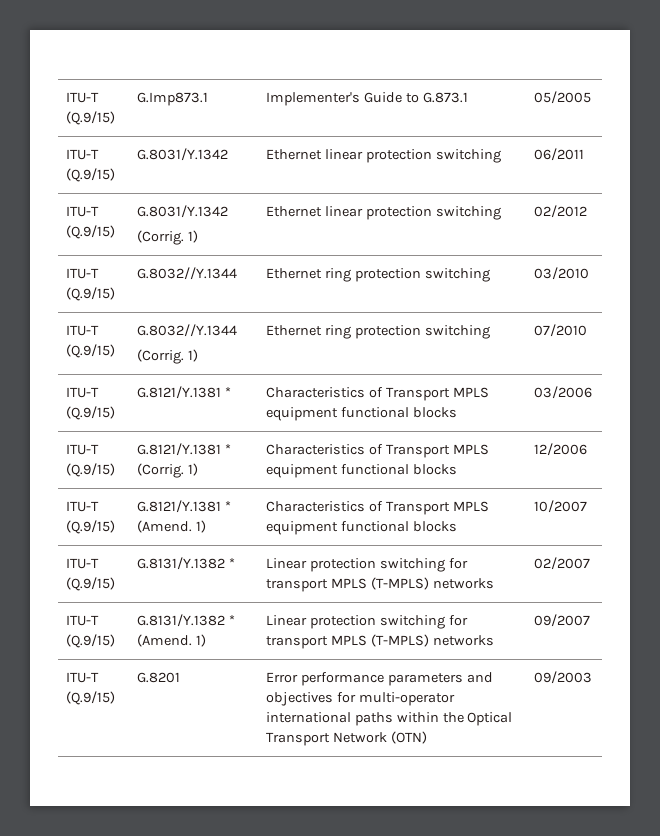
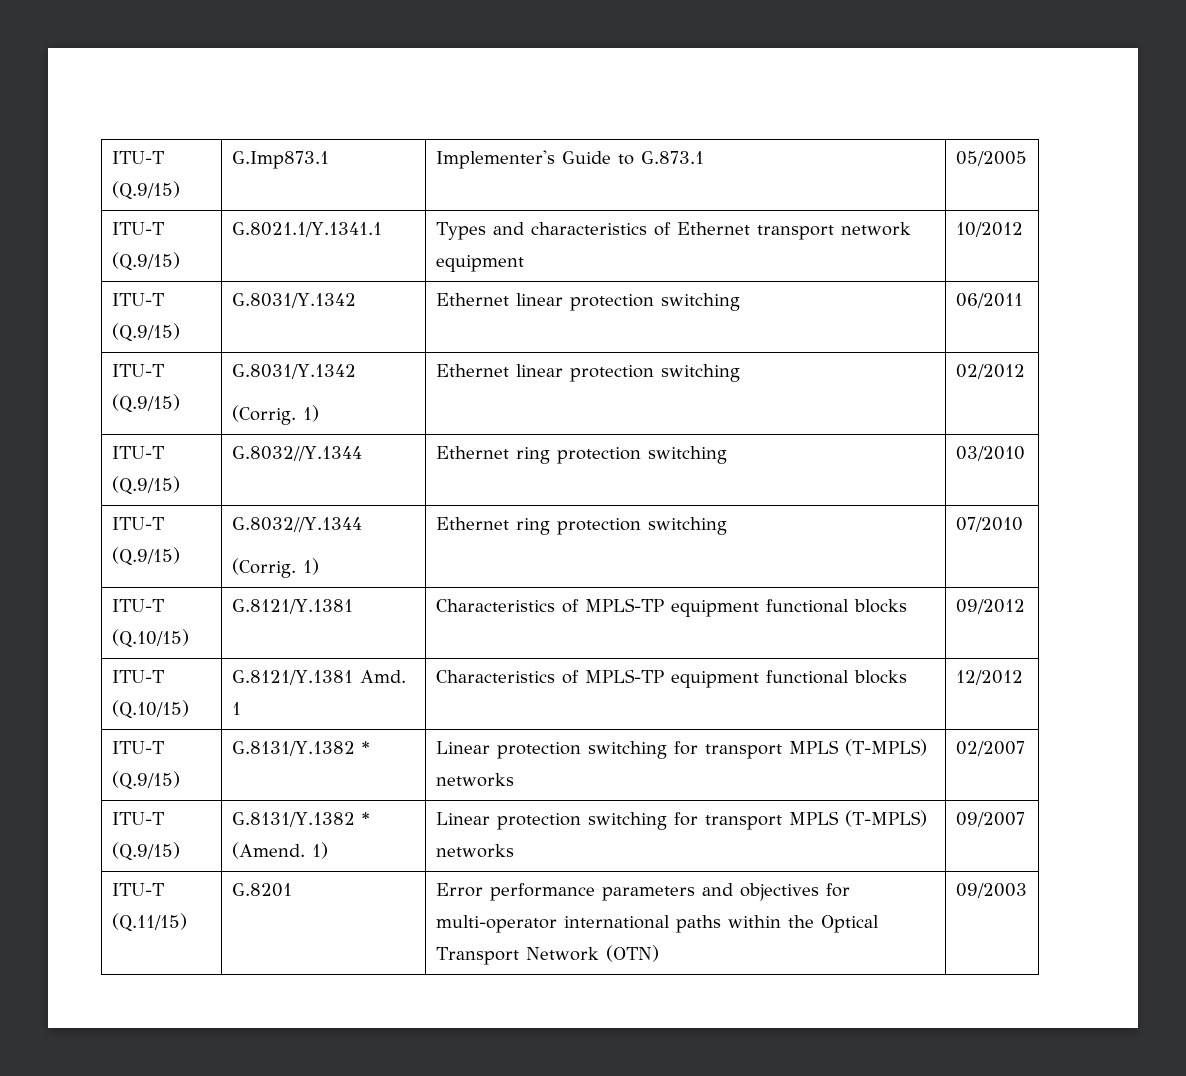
+ ITU-T (Q.9/15) | G.8021.1/Y.1341.1 | Types and characteristics of Ethernet transport network equipment | 10/2012
- ITU-T (Q.9/15) | G.8121/Y.1381 * | Characteristics of Transport MPLS equipment functional blocks | 03/2006
- ITU-T (Q.9/15) | G.8121/Y.1381 * (Corrig. 1) | Characteristics of Transport MPLS equipment functional blocks | 12/2006
- ITU-T (Q.9/15) | G.8121/Y.1381 * (Amend. 1) | Characteristics of Transport MPLS equipment functional blocks | 10/2007
+ ITU-T (Q.10/15) | G.8121/Y.1381 | Characteristics of MPLS-TP equipment functional blocks | 09/2012
+ ITU-T (Q.10/15) | G.8121/Y.1381 Amd. 1 | Characteristics of MPLS-TP equipment functional blocks | 12/2012
- ITU-T (Q.9/15) | G.8201 | Error performance parameters and objectives for multi-operator international paths within the Optical Transport Network (OTN) | 09/2003
+ ITU-T (Q.11/15) | G.8201 | Error performance parameters and objectives for multi-operator international paths within the Optical Transport Network (OTN) | 09/2003

